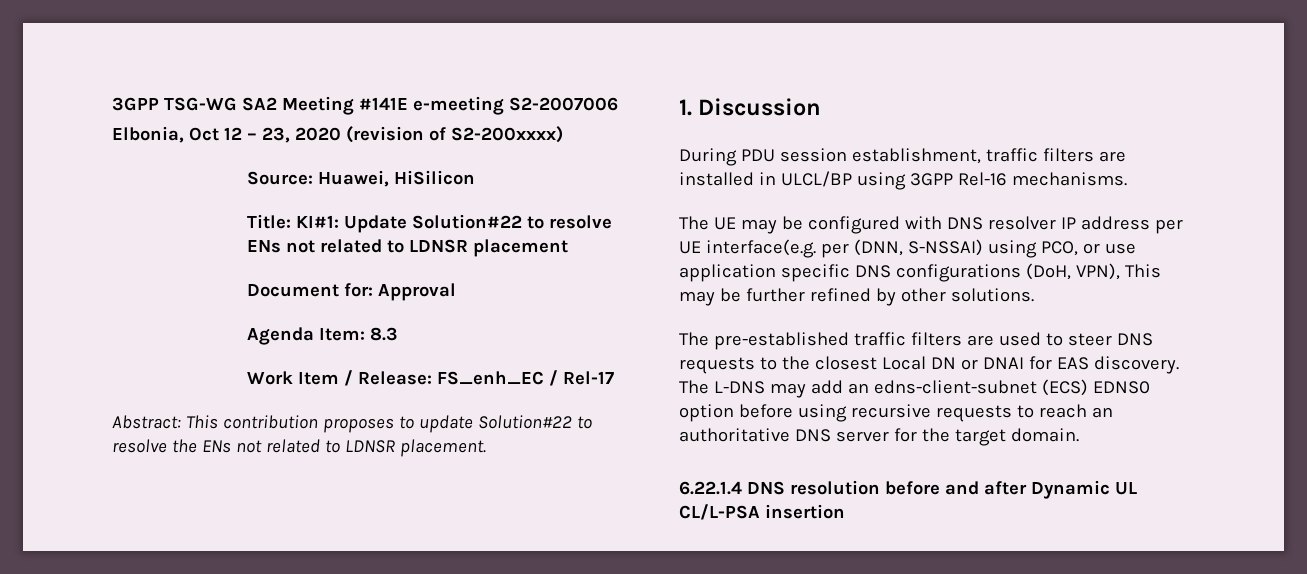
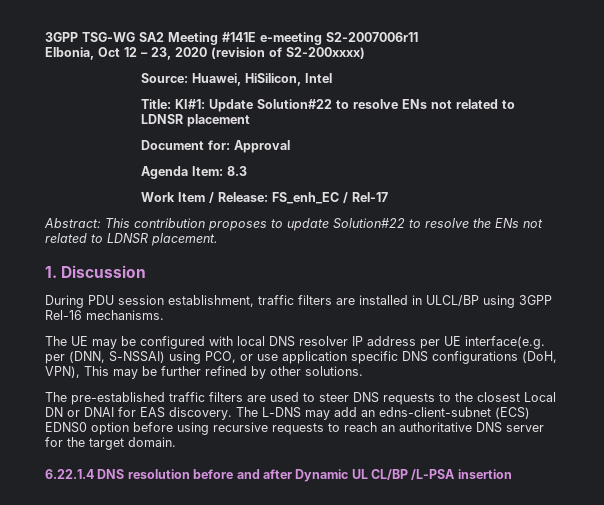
- 3GPP TSG-WG SA2 Meeting #141E e-meeting S2-2007006
+ 3GPP TSG-WG SA2 Meeting #141E e-meeting S2-2007006r11
- Source: Huawei, HiSilicon
+ Source: Huawei, HiSilicon, Intel
- The UE may be configured with DNS resolver IP address per UE interface(e.g. per (DNN, S-NSSAI) using PCO, or use application specific DNS configurations (DoH, VPN), This may be further refined by other solutions.
+ The UE may be configured with local DNS resolver IP address per UE interface(e.g. per (DNN, S-NSSAI) using PCO, or use application specific DNS configurations (DoH, VPN), This may be further refined by other solutions.
- 6.22.1.4 DNS resolution before and after Dynamic UL CL/L-PSA insertion
+ 6.22.1.4 DNS resolution before and after Dynamic UL CL/BP /L-PSA insertion

